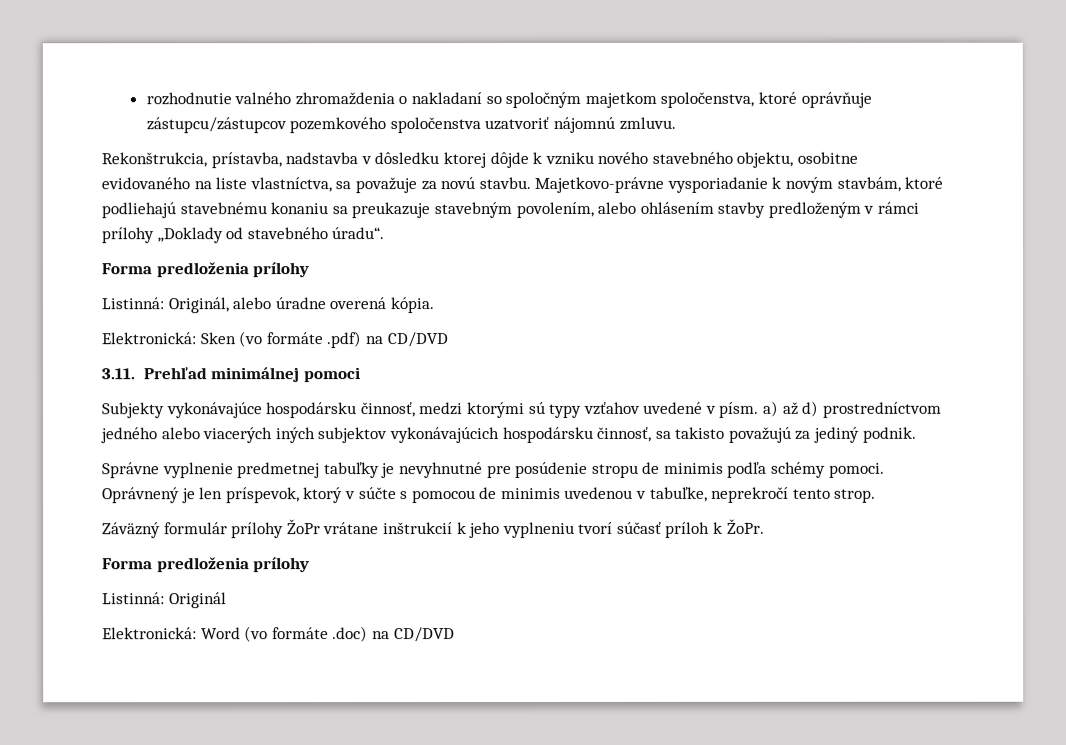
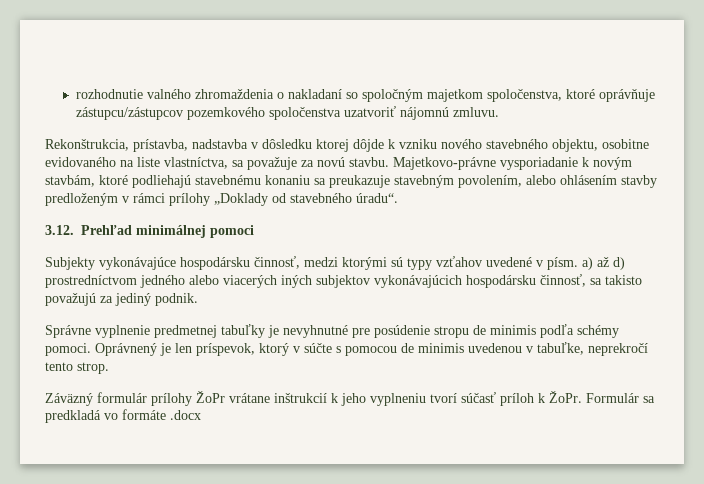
  Majetkovo-právne vysporiadanie k novým stavbám, ktoré podliehajú stavebnému konaniu sa preukazuje stavebným povolením, alebo ohlásením stavby predloženým v rámci prílohy „Doklady od stavebného úradu“.
- Forma predloženia prílohy
- Listinná: Originál, alebo úradne overená kópia.
- Elektronická: Sken (vo formáte .pdf) na CD/DVD
- 3.11. Prehľad minimálnej pomoci
+ 3.12. Prehľad minimálnej pomoci
- Záväzný formulár prílohy ŽoPr vrátane inštrukcií k jeho vyplneniu tvorí súčasť príloh k ŽoPr.
- Forma predloženia prílohy
- Listinná: Originál
- Elektronická: Word (vo formáte .doc) na CD/DVD
+ Záväzný formulár prílohy ŽoPr vrátane inštrukcií k jeho vyplneniu tvorí súčasť príloh k ŽoPr. Formulár sa predkladá vo formáte .docx

